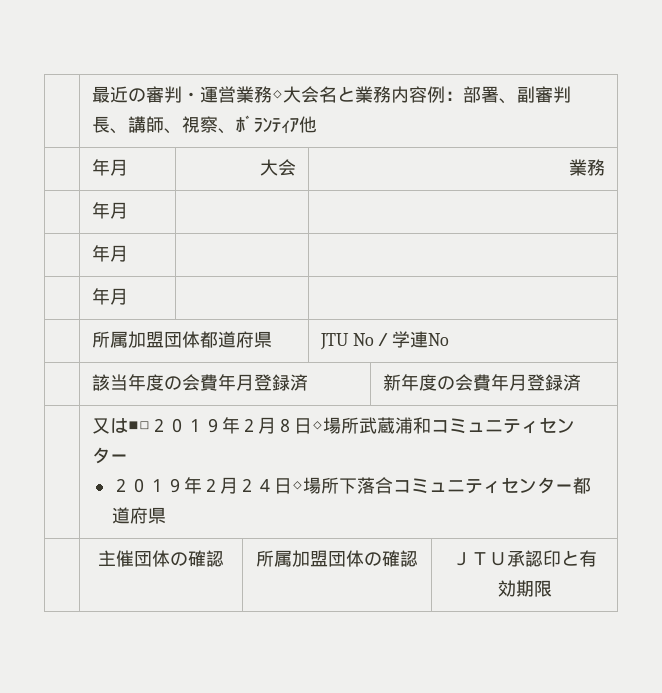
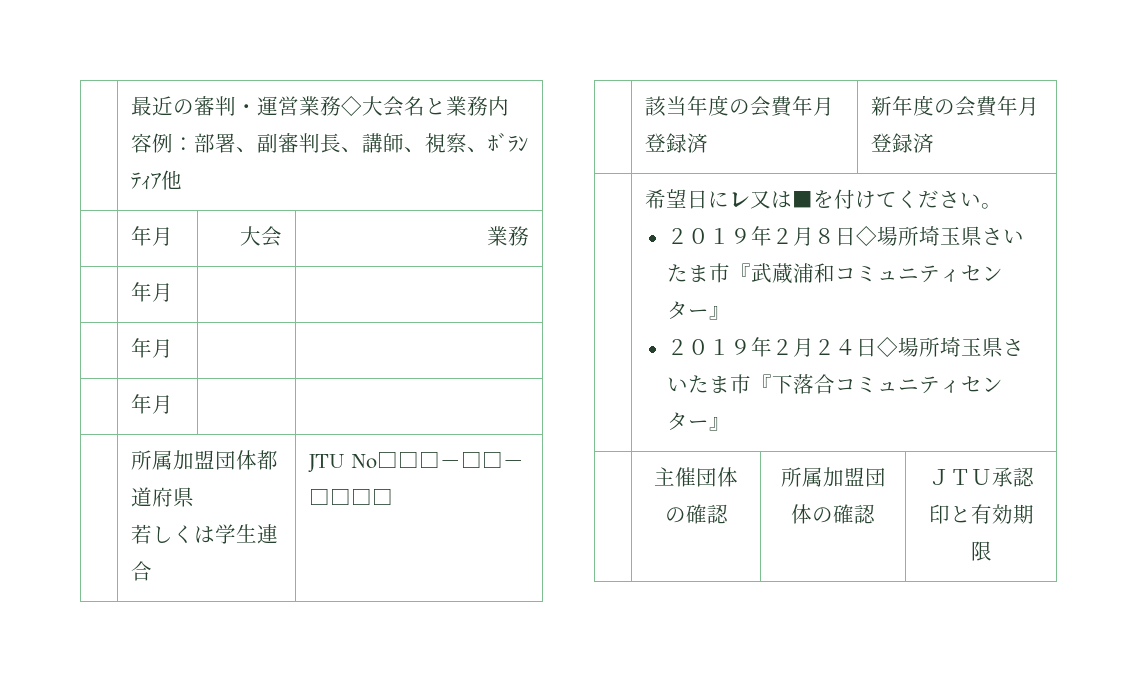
- | 所属加盟団体都道府県 | JTU No／学連No
+ | 所属加盟団体都道府県
+ 若しくは学生連合 | JTU No□□□－□□－□□□□
- 又は■□２０１９年２月８日◇場所武蔵浦和コミュニティセンター
+ 希望日にレ又は■を付けてください。
+ ２０１９年２月８日◇場所埼玉県さいたま市『武蔵浦和コミュニティセンター』
- ２０１９年２月２４日◇場所下落合コミュニティセンター都道府県
+ ２０１９年２月２４日◇場所埼玉県さいたま市『下落合コミュニティセンター』

